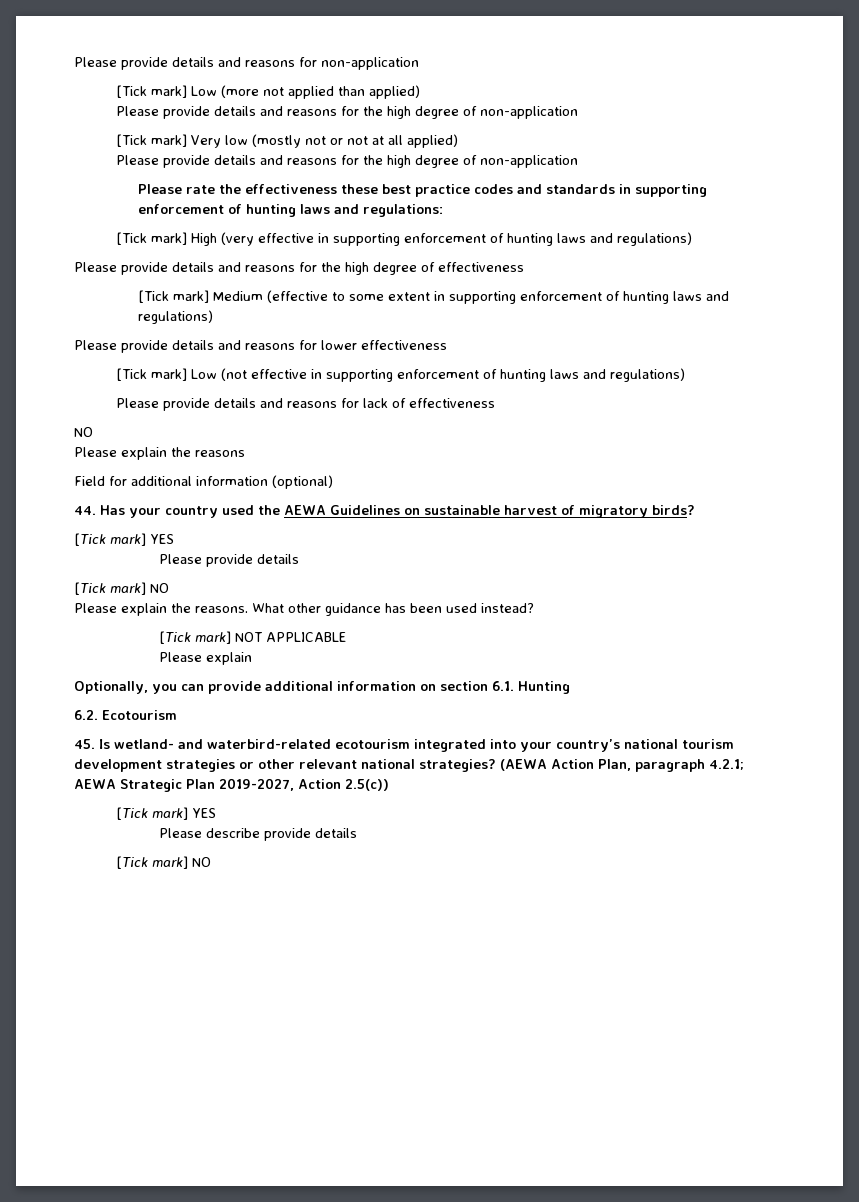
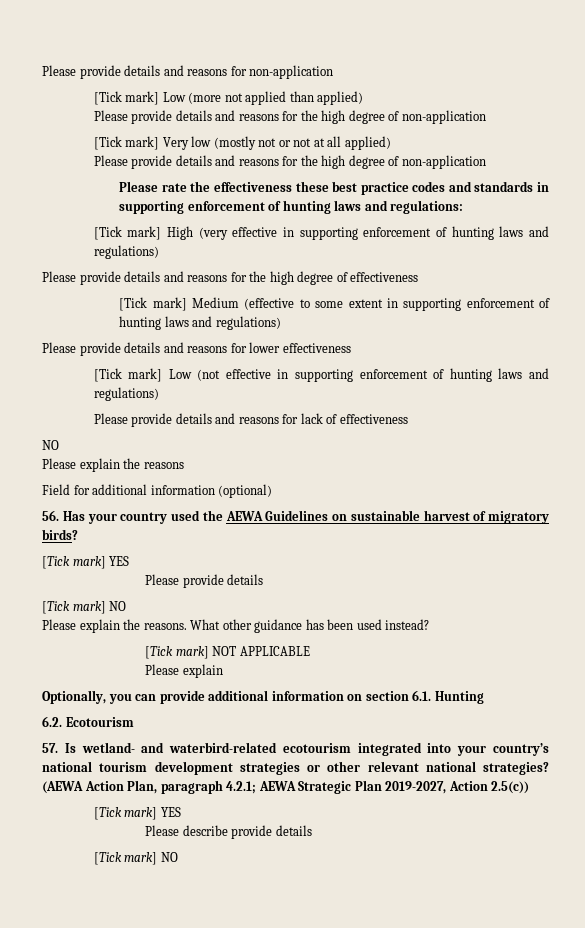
- 44. Has your country used the AEWA Guidelines on sustainable harvest of migratory birds?
+ 56. Has your country used the AEWA Guidelines on sustainable harvest of migratory birds?
- 45. Is wetland- and waterbird-related ecotourism integrated into your country’s national tourism development strategies or other relevant national strategies?
+ 57. Is wetland- and waterbird-related ecotourism integrated into your country’s national tourism development strategies or other relevant national strategies?

